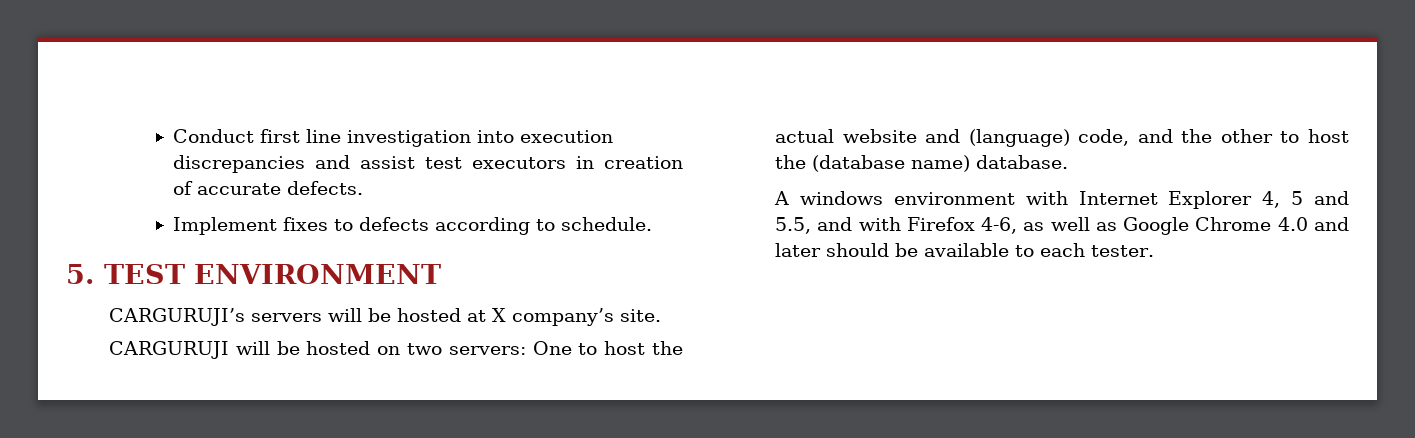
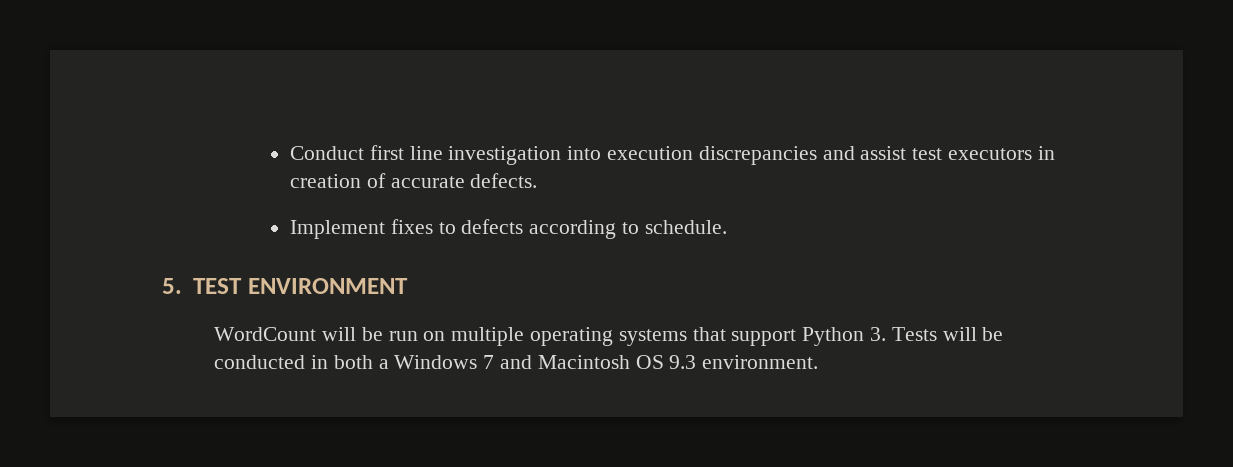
- CARGURUJI’s servers will be hosted at X company’s site.
- CARGURUJI will be hosted on two servers: One to host the actual website and (language) code, and the other to host the (database name) database.
- A windows environment with Internet Explorer 4, 5 and 5.5, and with Firefox 4-6, as well as Google Chrome 4.0 and later should be available to each tester.
+ WordCount will be run on multiple operating systems that support Python 3. Tests will be conducted in both a Windows 7 and Macintosh OS 9.3 environment.

